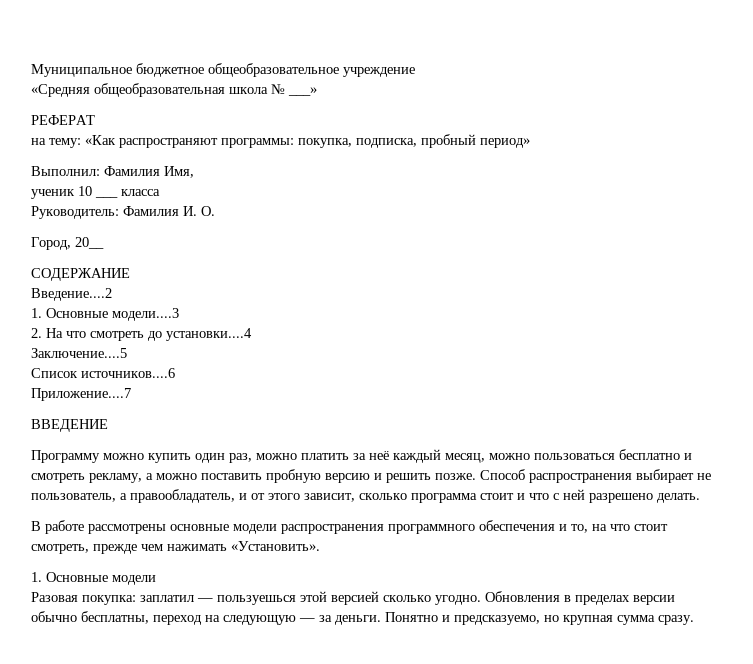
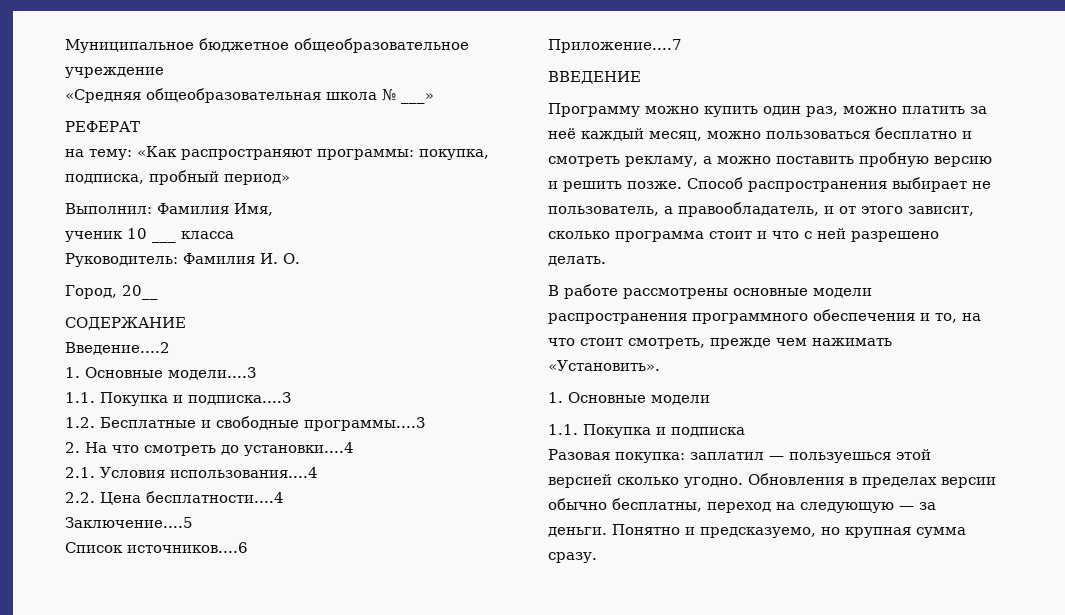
+ 1.1. Покупка и подписка....3
+ 1.2. Бесплатные и свободные программы....3
+ 2.1. Условия использования....4
+ 2.2. Цена бесплатности....4
+ 1.1. Покупка и подписка

